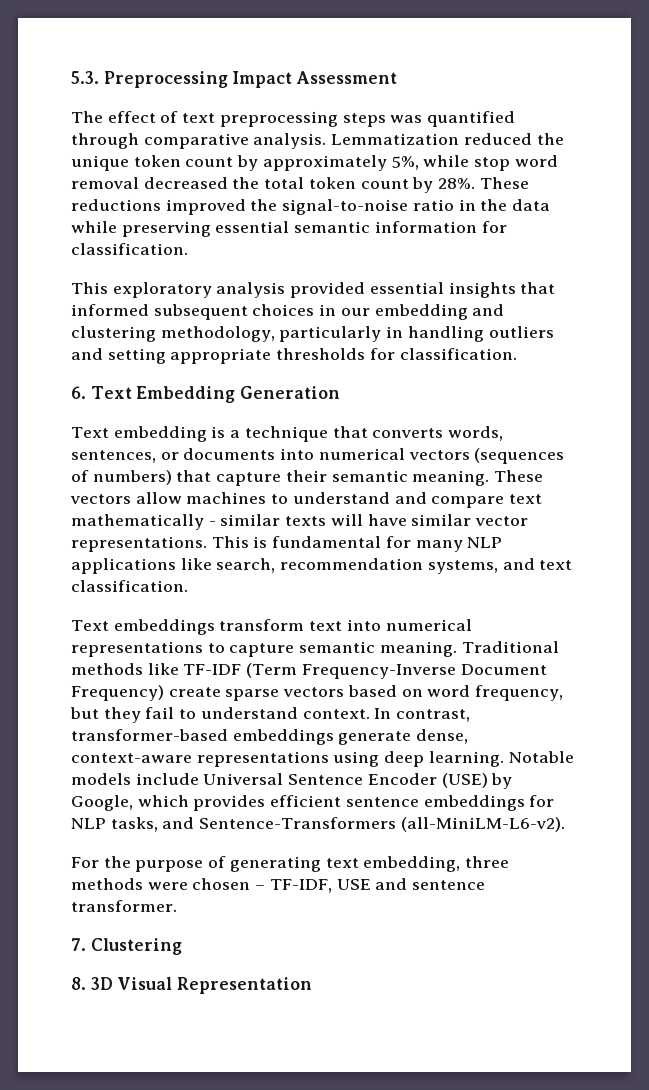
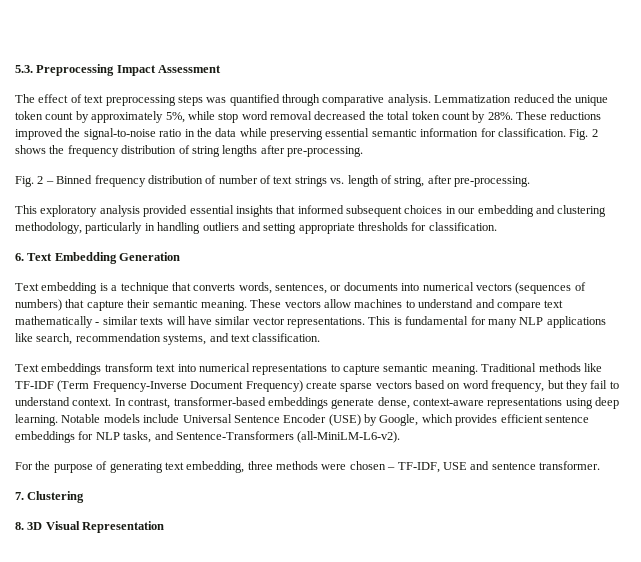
+ Fig. 2 shows the frequency distribution of string lengths after pre-processing.
+ Fig. 2 – Binned frequency distribution of number of text strings vs. length of string, after pre-processing.

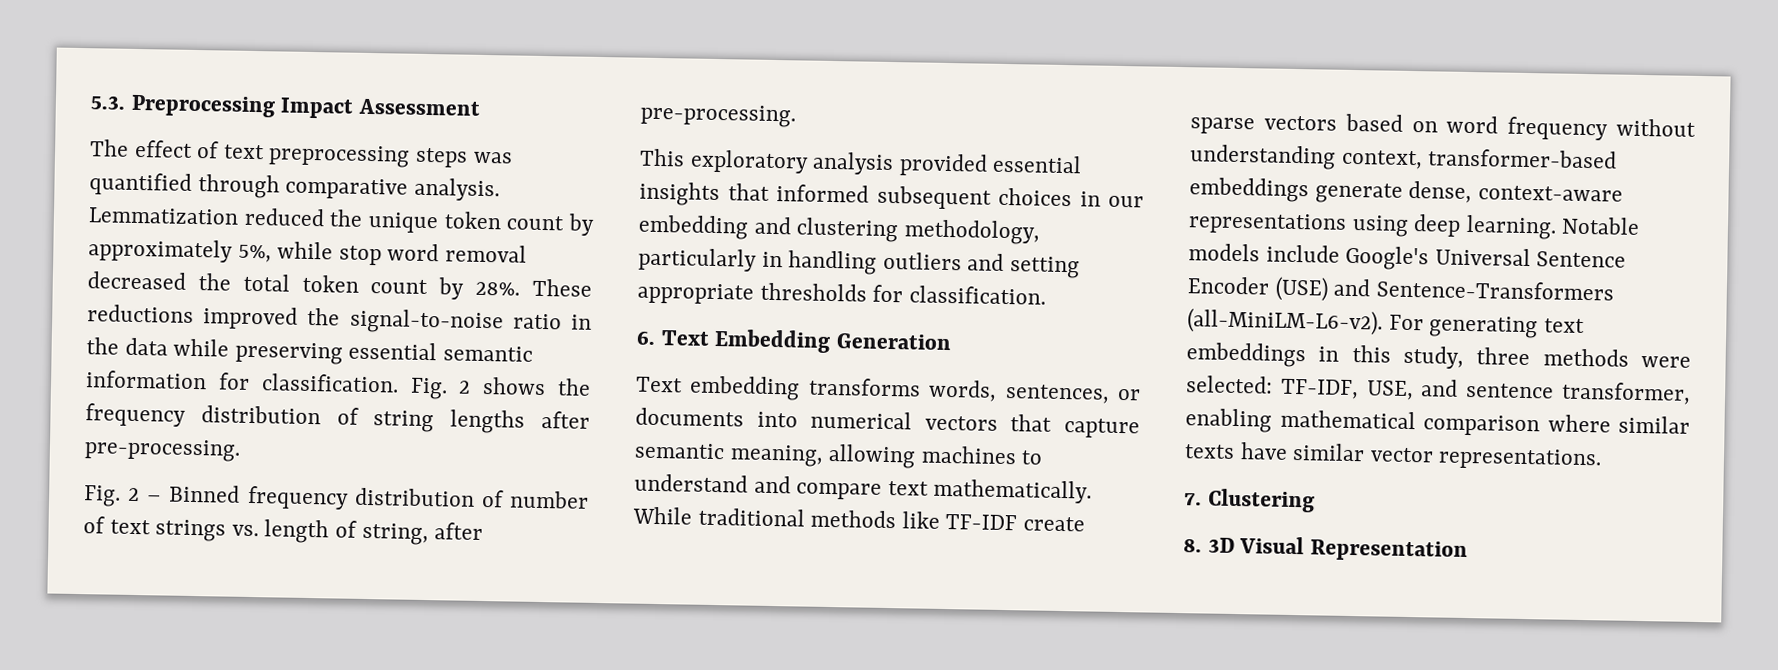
- Text embedding is a technique that converts words, sentences, or documents into numerical vectors (sequences of numbers) that capture their semantic meaning. These vectors allow machines to understand and compare text mathematically - similar texts will have similar vector representations. This is fundamental for many NLP applications like search, recommendation systems, and text classification.
- Text embeddings transform text into numerical representations to capture semantic meaning. Traditional methods like TF-IDF (Term Frequency-Inverse Document Frequency) create sparse vectors based on word frequency, but they fail to understand context. In contrast, transformer-based embeddings generate dense, context-aware representations using deep learning.
+ Text embedding transforms words, sentences, or documents into numerical vectors that capture semantic meaning, allowing machines to understand and compare text mathematically. While traditional methods like TF-IDF create sparse vectors based on word frequency without understanding context, transformer-based embeddings generate dense, context-aware representations using deep learning.
- Notable models include Universal Sentence Encoder (USE) by Google, which provides efficient sentence embeddings for NLP tasks, and Sentence-Transformers (all-MiniLM-L6-v2).
- For the purpose of generating text embedding, three methods were chosen – TF-IDF, USE and sentence transformer.
+ Notable models include Google's Universal Sentence Encoder (USE) and Sentence-Transformers (all-MiniLM-L6-v2). For generating text embeddings in this study, three methods were selected: TF-IDF, USE, and sentence transformer, enabling mathematical comparison where similar texts have similar vector representations.

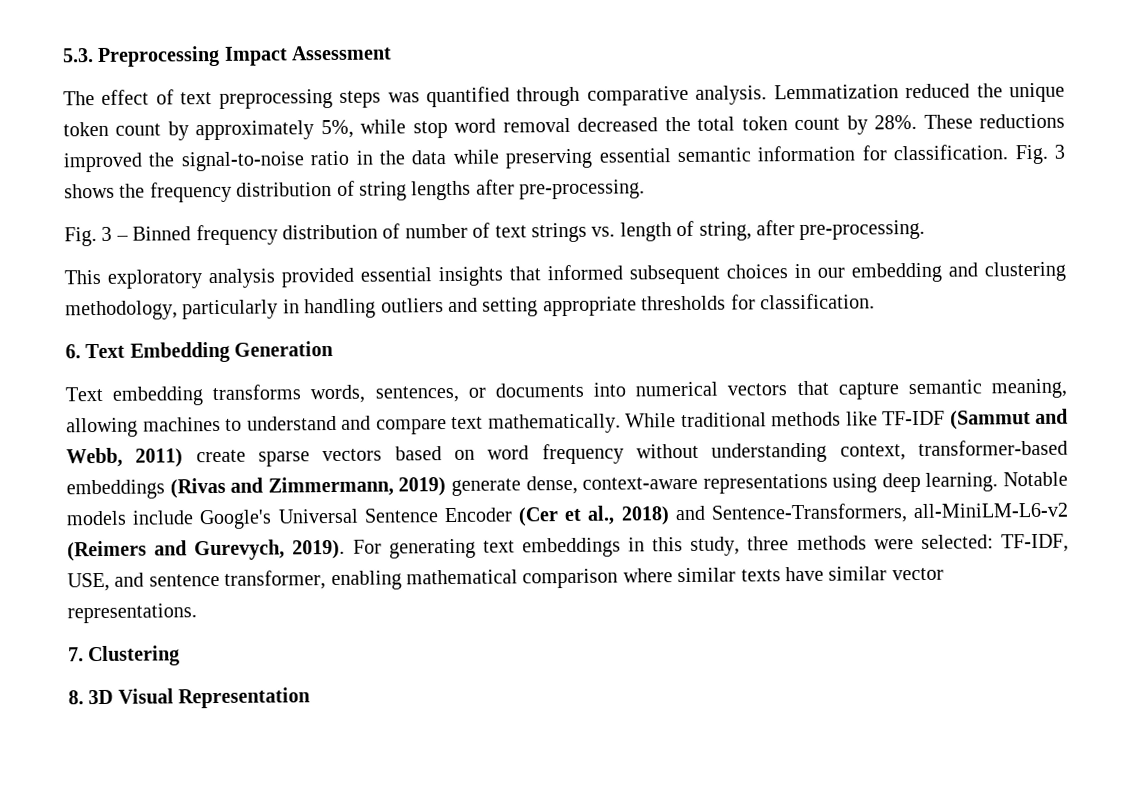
- Fig. 2 shows the frequency distribution of string lengths after pre-processing.
+ Fig. 3 shows the frequency distribution of string lengths after pre-processing.
- Fig. 2 – Binned frequency distribution of number of text strings vs. length of string, after pre-processing.
+ Fig. 3 – Binned frequency distribution of number of text strings vs. length of string, after pre-processing.
- While traditional methods like TF-IDF create sparse vectors based on word frequency without understanding context, transformer-based embeddings generate dense, context-aware representations using deep learning.
+ While traditional methods like TF-IDF (Sammut and Webb, 2011) create sparse vectors based on word frequency without understanding context, transformer-based embeddings (Rivas and Zimmermann, 2019) generate dense, context-aware representations using deep learning.
- Notable models include Google's Universal Sentence Encoder (USE) and Sentence-Transformers (all-MiniLM-L6-v2).
+ Notable models include Google's Universal Sentence Encoder (Cer et al., 2018) and Sentence-Transformers, all-MiniLM-L6-v2 (Reimers and Gurevych, 2019).

